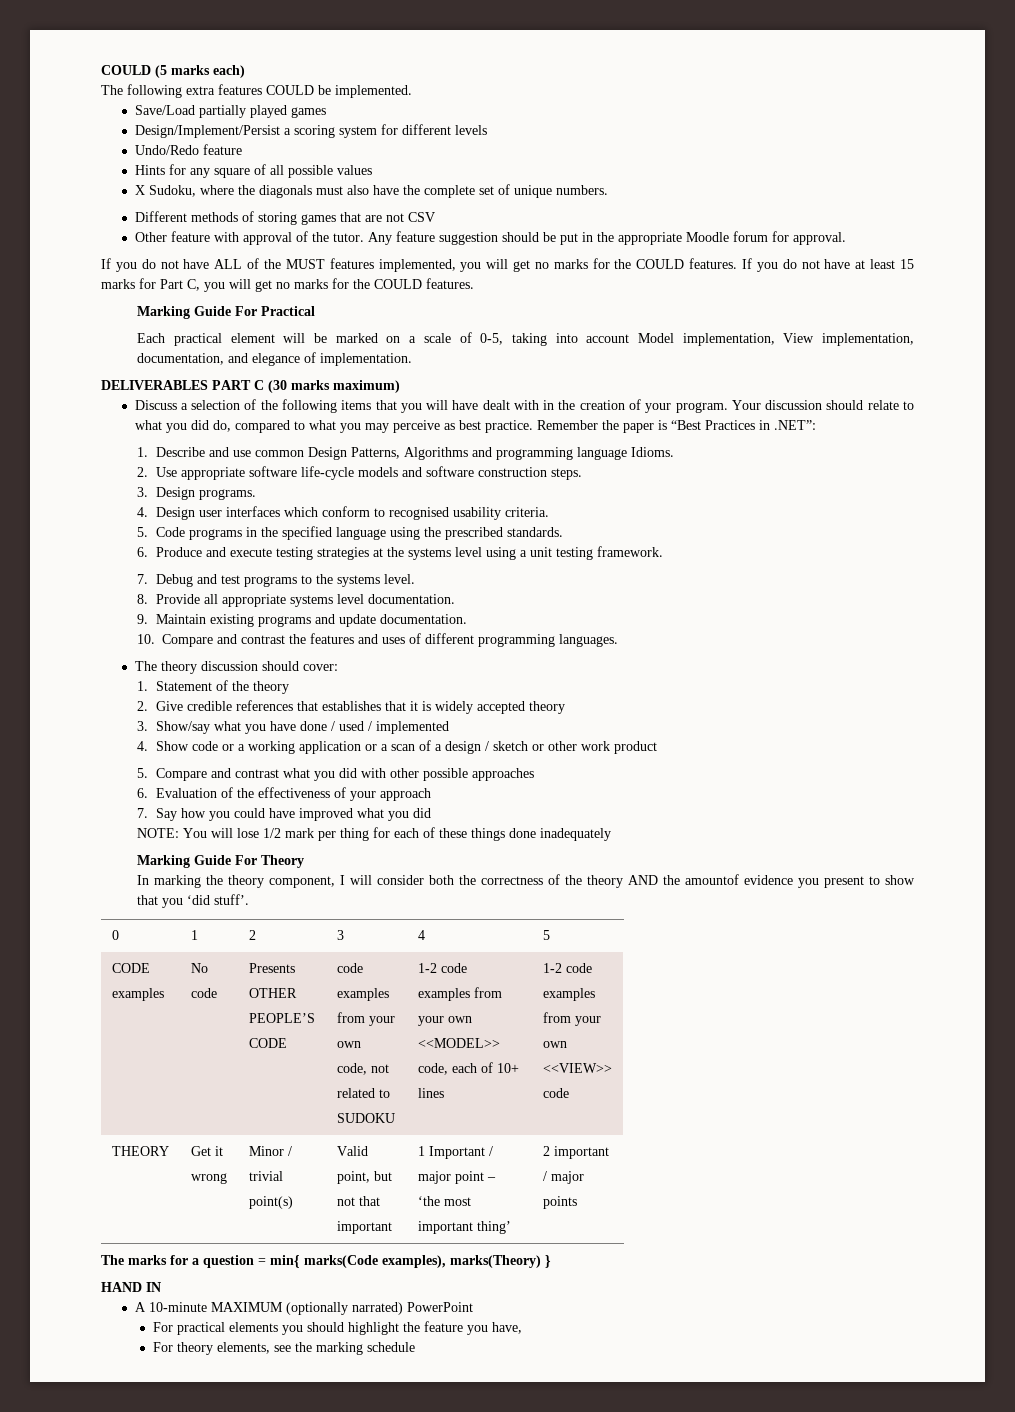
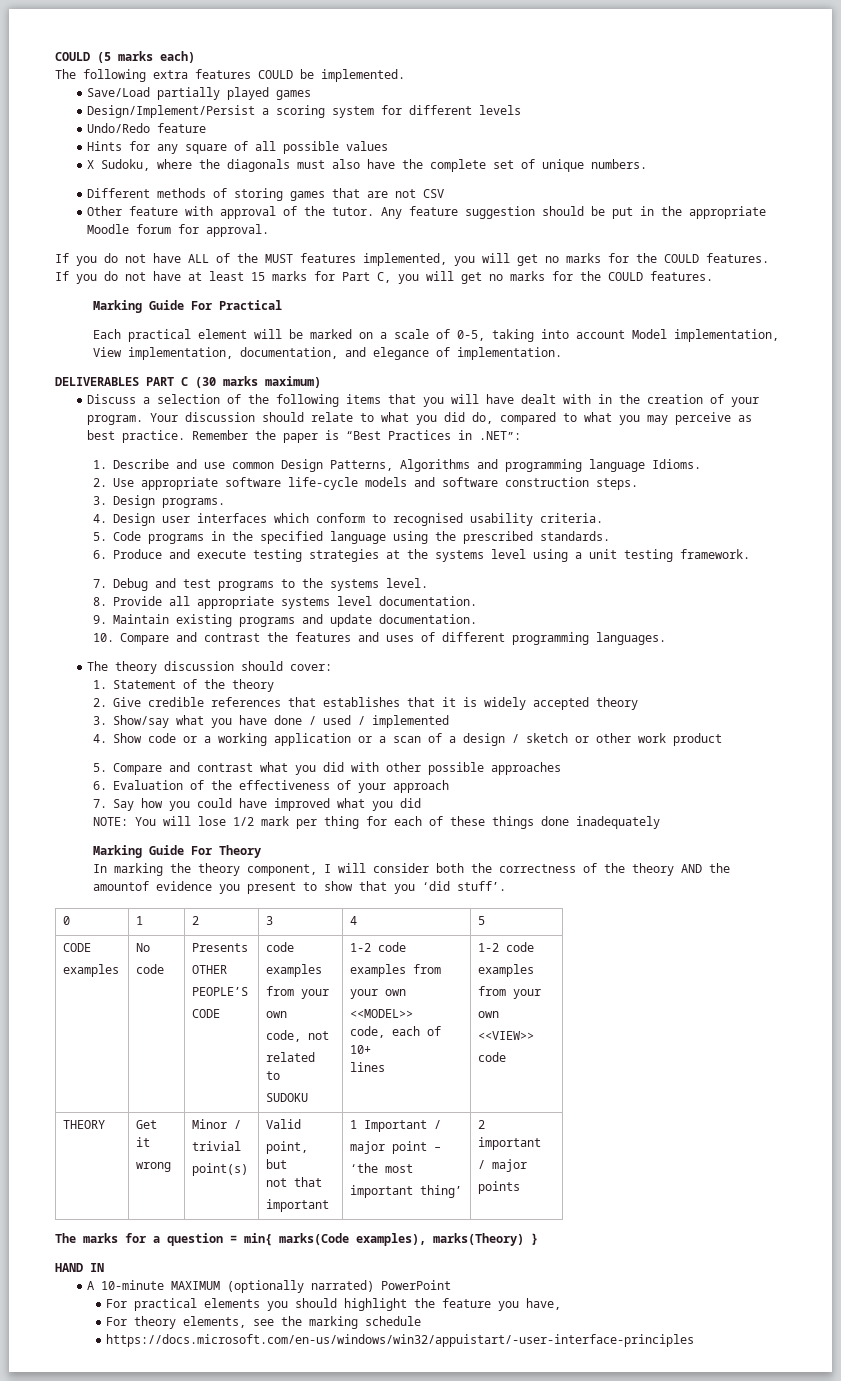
+ https://docs.microsoft.com/en-us/windows/win32/appuistart/-user-interface-principles

